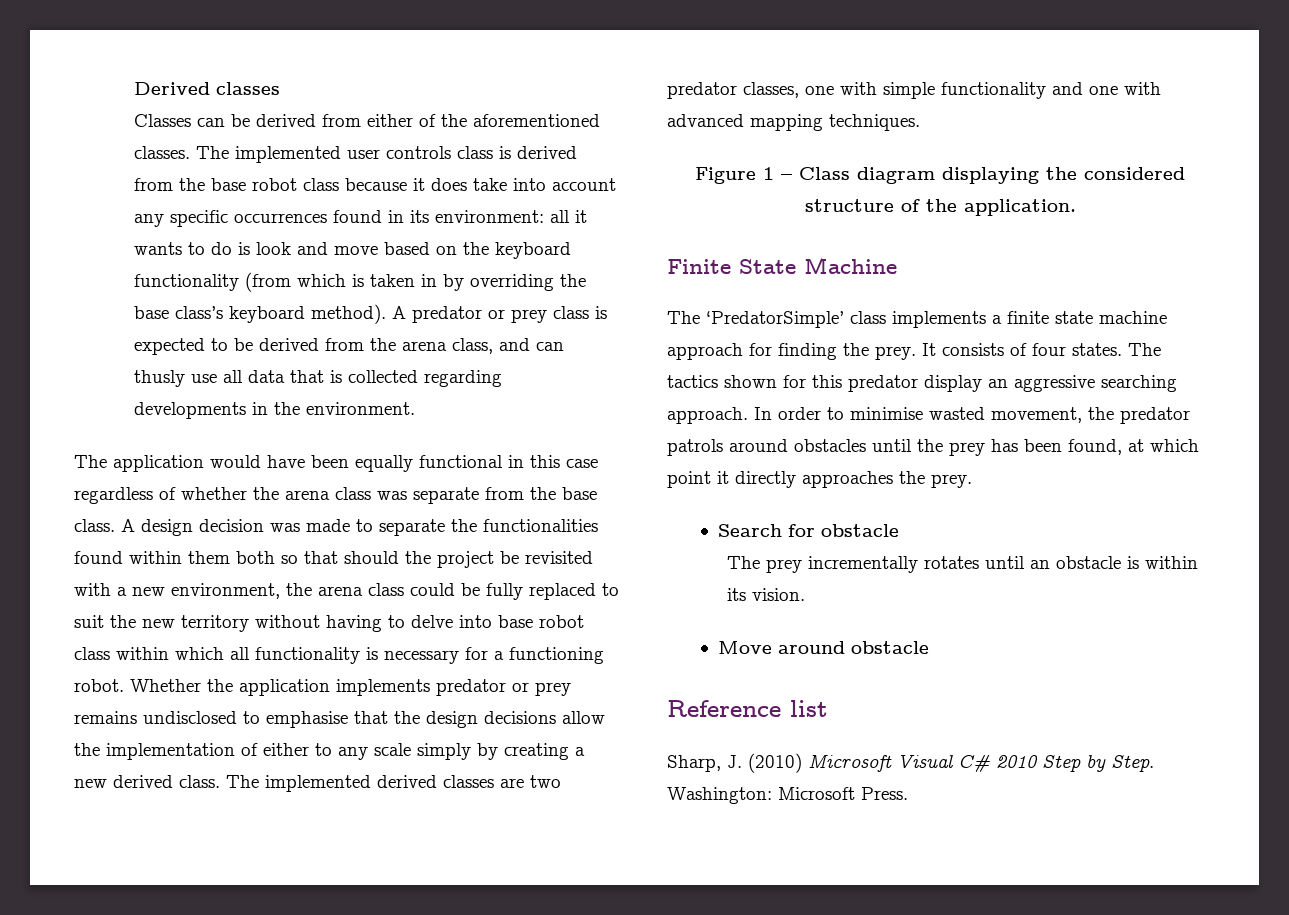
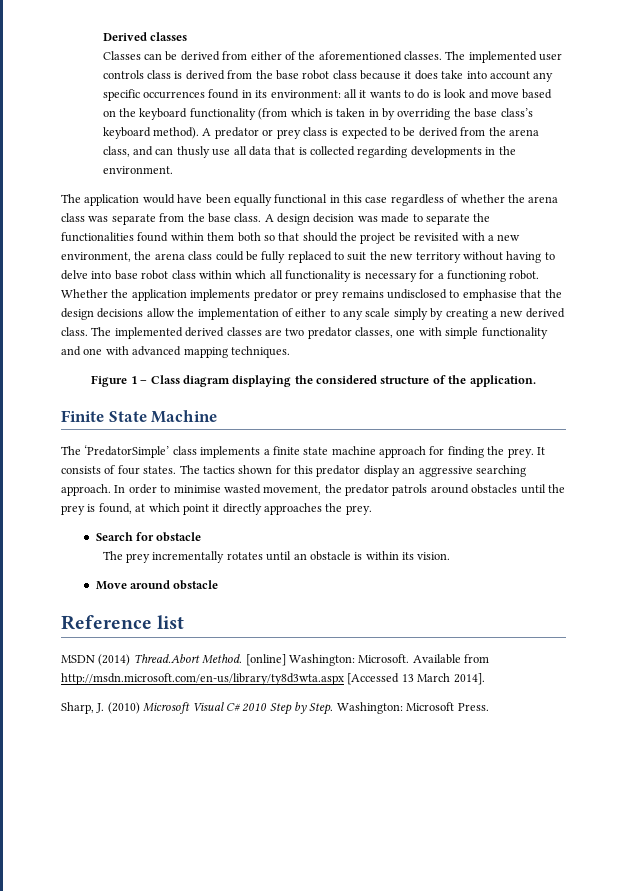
- In order to minimise wasted movement, the predator patrols around obstacles until the prey has been found, at which point it directly approaches the prey.
+ In order to minimise wasted movement, the predator patrols around obstacles until the prey is found, at which point it directly approaches the prey.
+ MSDN (2014) Thread.Abort Method. [online] Washington: Microsoft. Available from http://msdn.microsoft.com/en-us/library/ty8d3wta.aspx [Accessed 13 March 2014].

